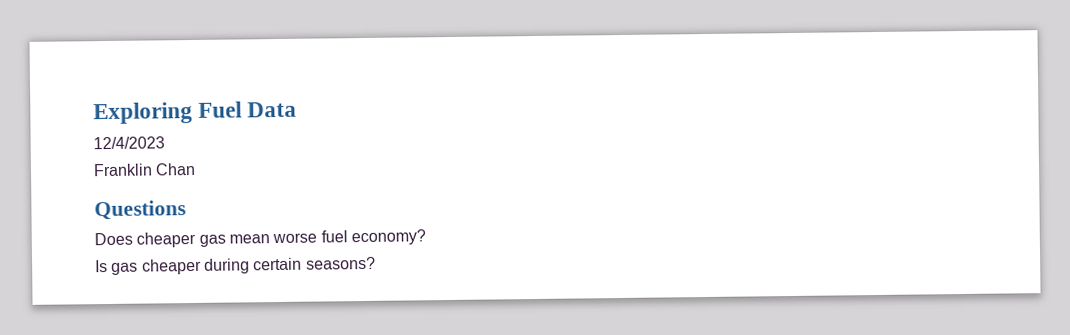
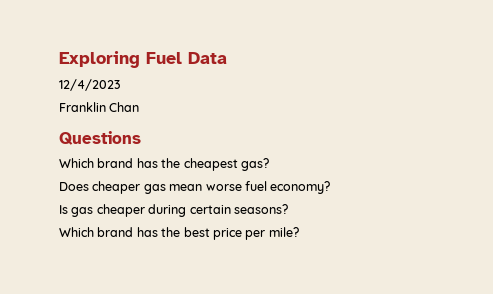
+ Which brand has the cheapest gas?
+ Which brand has the best price per mile?

